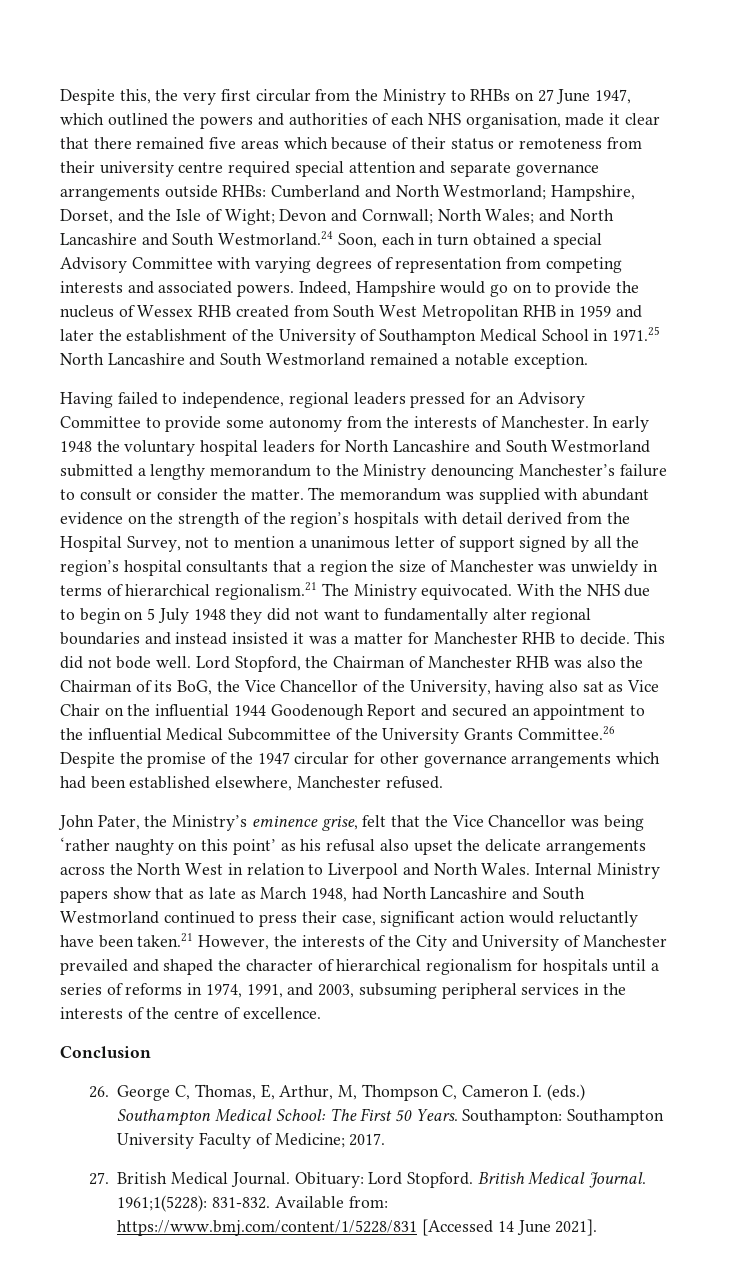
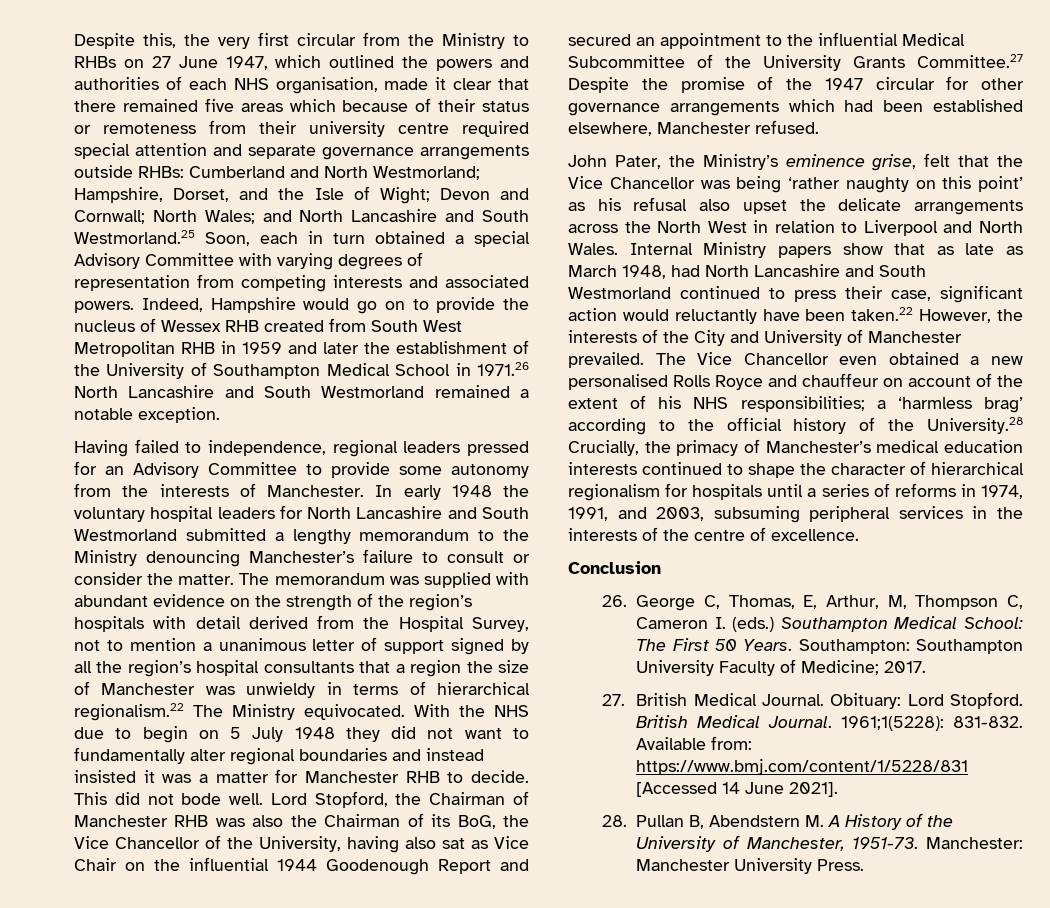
- and North Lancashire and South Westmorland.24 Soon, each in turn obtained a special Advisory Committee with varying degrees of representation from competing interests and associated powers.
+ and North Lancashire and South Westmorland.25 Soon, each in turn obtained a special Advisory Committee with varying degrees of representation from competing interests and associated powers.
- Indeed, Hampshire would go on to provide the nucleus of Wessex RHB created from South West Metropolitan RHB in 1959 and later the establishment of the University of Southampton Medical School in 1971.25 North Lancashire and South Westmorland remained a notable exception.
+ Indeed, Hampshire would go on to provide the nucleus of Wessex RHB created from South West Metropolitan RHB in 1959 and later the establishment of the University of Southampton Medical School in 1971.26 North Lancashire and South Westmorland remained a notable exception.
- The memorandum was supplied with abundant evidence on the strength of the region’s hospitals with detail derived from the Hospital Survey, not to mention a unanimous letter of support signed by all the region’s hospital consultants that a region the size of Manchester was unwieldy in terms of hierarchical regionalism.21 The Ministry equivocated.
+ The memorandum was supplied with abundant evidence on the strength of the region’s hospitals with detail derived from the Hospital Survey, not to mention a unanimous letter of support signed by all the region’s hospital consultants that a region the size of Manchester was unwieldy in terms of hierarchical regionalism.22 The Ministry equivocated.
- Lord Stopford, the Chairman of Manchester RHB was also the Chairman of its BoG, the Vice Chancellor of the University, having also sat as Vice Chair on the influential 1944 Goodenough Report and secured an appointment to the influential Medical Subcommittee of the University Grants Committee.26 Despite the promise of the 1947 circular for other governance arrangements which had been established elsewhere, Manchester refused.
+ Lord Stopford, the Chairman of Manchester RHB was also the Chairman of its BoG, the Vice Chancellor of the University, having also sat as Vice Chair on the influential 1944 Goodenough Report and secured an appointment to the influential Medical Subcommittee of the University Grants Committee.27 Despite the promise of the 1947 circular for other governance arrangements which had been established elsewhere, Manchester refused.
- Internal Ministry papers show that as late as March 1948, had North Lancashire and South Westmorland continued to press their case, significant action would reluctantly have been taken.21 However, the interests of the City and University of Manchester prevailed and shaped the character of hierarchical regionalism for hospitals until a series of reforms in 1974, 1991, and 2003, subsuming peripheral services in the interests of the centre of excellence.
+ Internal Ministry papers show that as late as March 1948, had North Lancashire and South Westmorland continued to press their case, significant action would reluctantly have been taken.22 However, the interests of the City and University of Manchester prevailed. The Vice Chancellor even obtained a new personalised Rolls Royce and chauffeur on account of the extent of his NHS responsibilities; a ‘harmless brag’ according to the official history of the University.28 Crucially, the primacy of Manchester’s medical education interests continued to shape the character of hierarchical regionalism for hospitals until a series of reforms in 1974, 1991, and 2003, subsuming peripheral services in the interests of the centre of excellence.
+ 28. Pullan B, Abendstern M. A History of the University of Manchester, 1951-73. Manchester: Manchester University Press.

